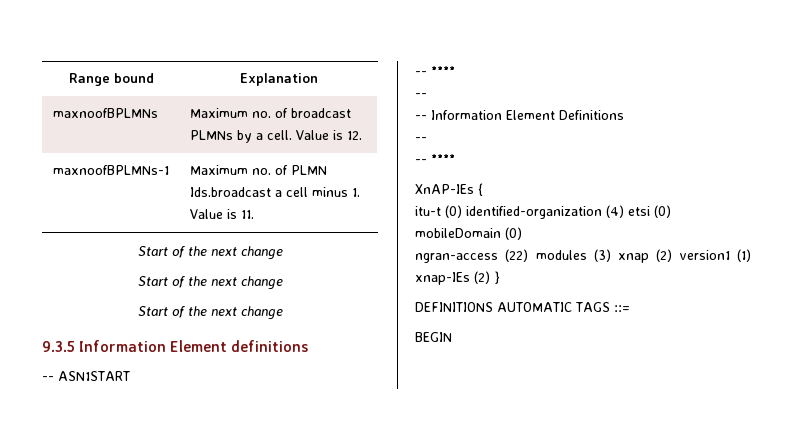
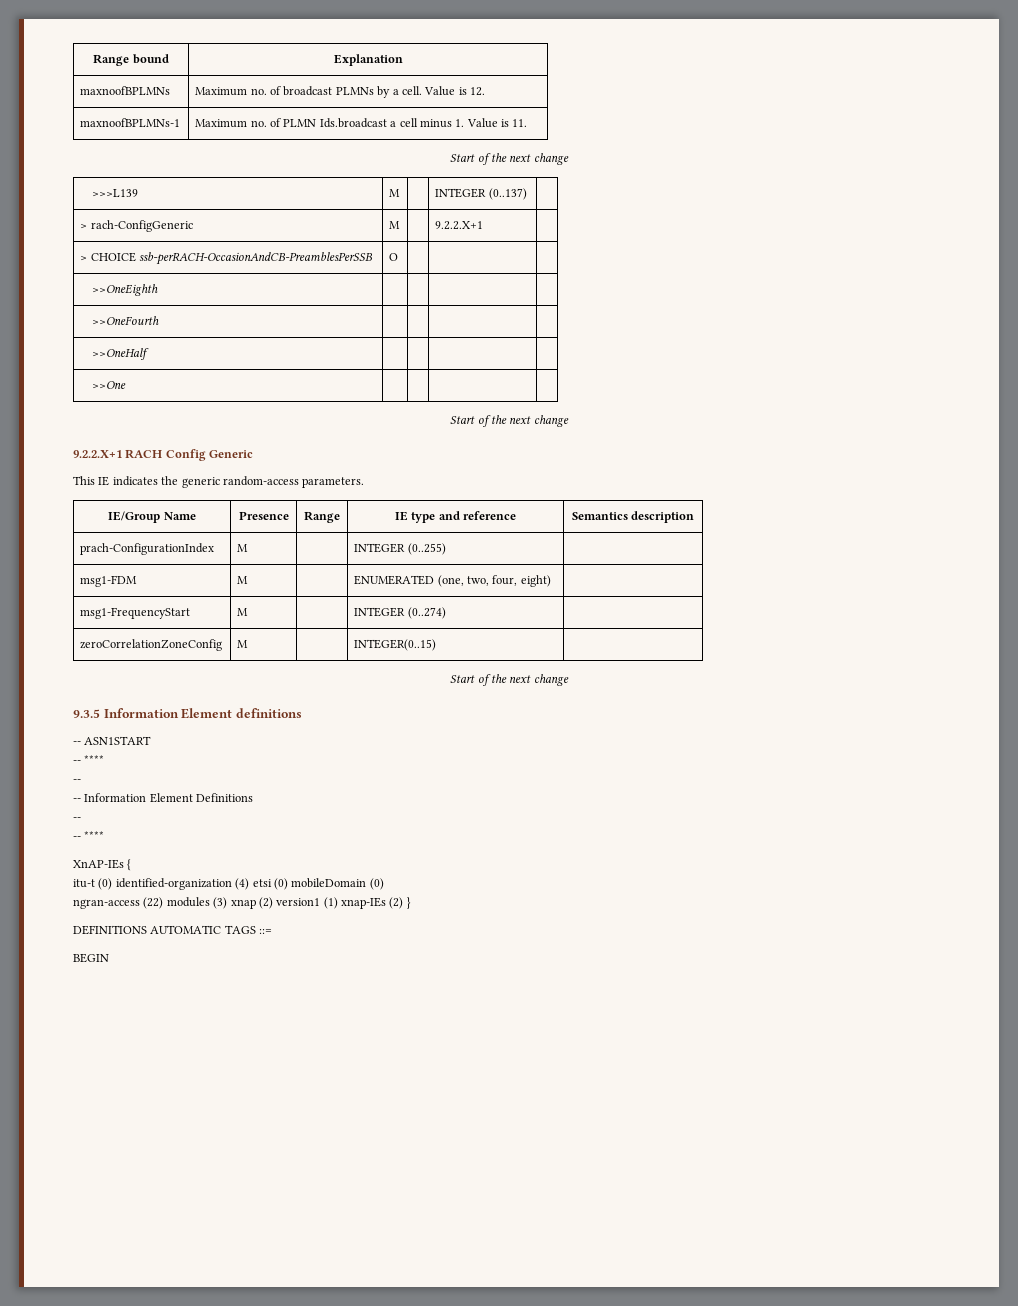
  maxnoofBPLMNs-1 | Maximum no. of PLMN Ids.broadcast a cell minus 1. Value is 11.
  Start of the next change
+ >>>L139 | M | | INTEGER (0..137) |
+ > rach-ConfigGeneric | M | | 9.2.2.X+1 |
+ > CHOICE ssb-perRACH-OccasionAndCB-PreamblesPerSSB | O | | |
+ >>OneEighth | | | |
+ >>OneFourth | | | |
+ >>OneHalf | | | |
+ >>One | | | |
  Start of the next change
+ 9.2.2.X+1 RACH Config Generic
+ This IE indicates the generic random-access parameters.
+ IE/Group Name | Presence | Range | IE type and reference | Semantics description
+ prach-ConfigurationIndex | M | | INTEGER (0..255) |
+ msg1-FDM | M | | ENUMERATED (one, two, four, eight) |
+ msg1-FrequencyStart | M | | INTEGER (0..274) |
+ zeroCorrelationZoneConfig | M | | INTEGER(0..15) |

